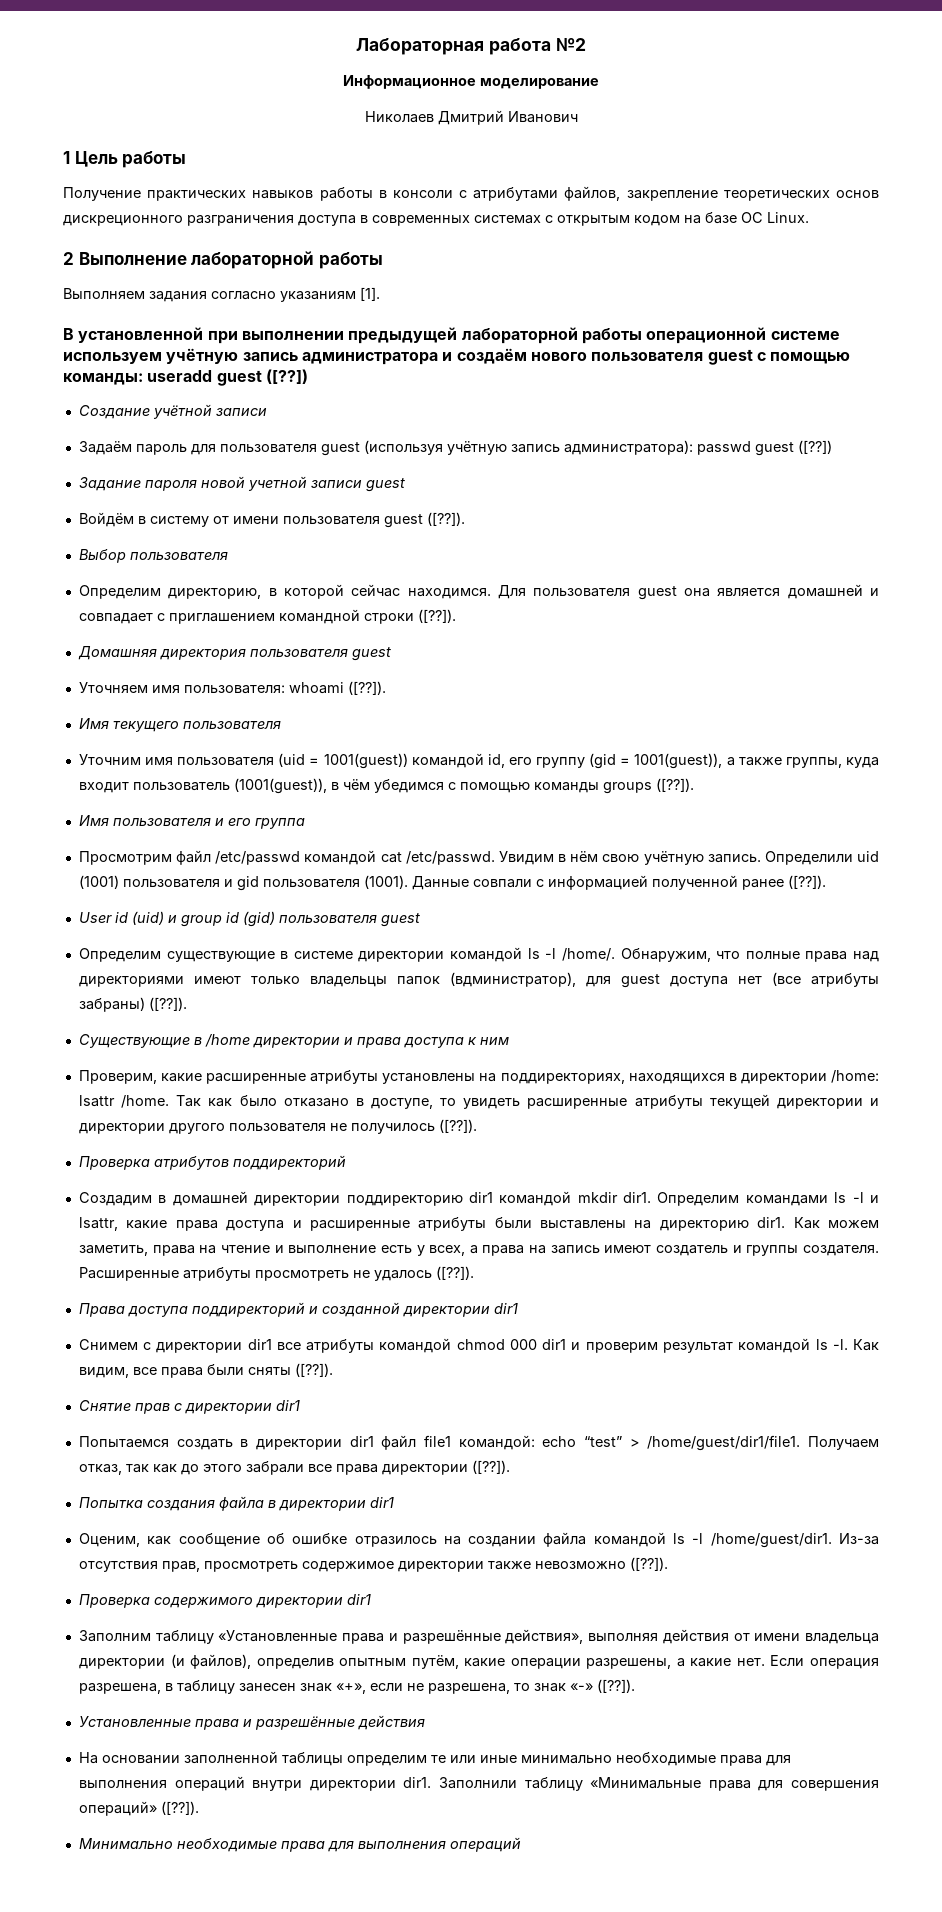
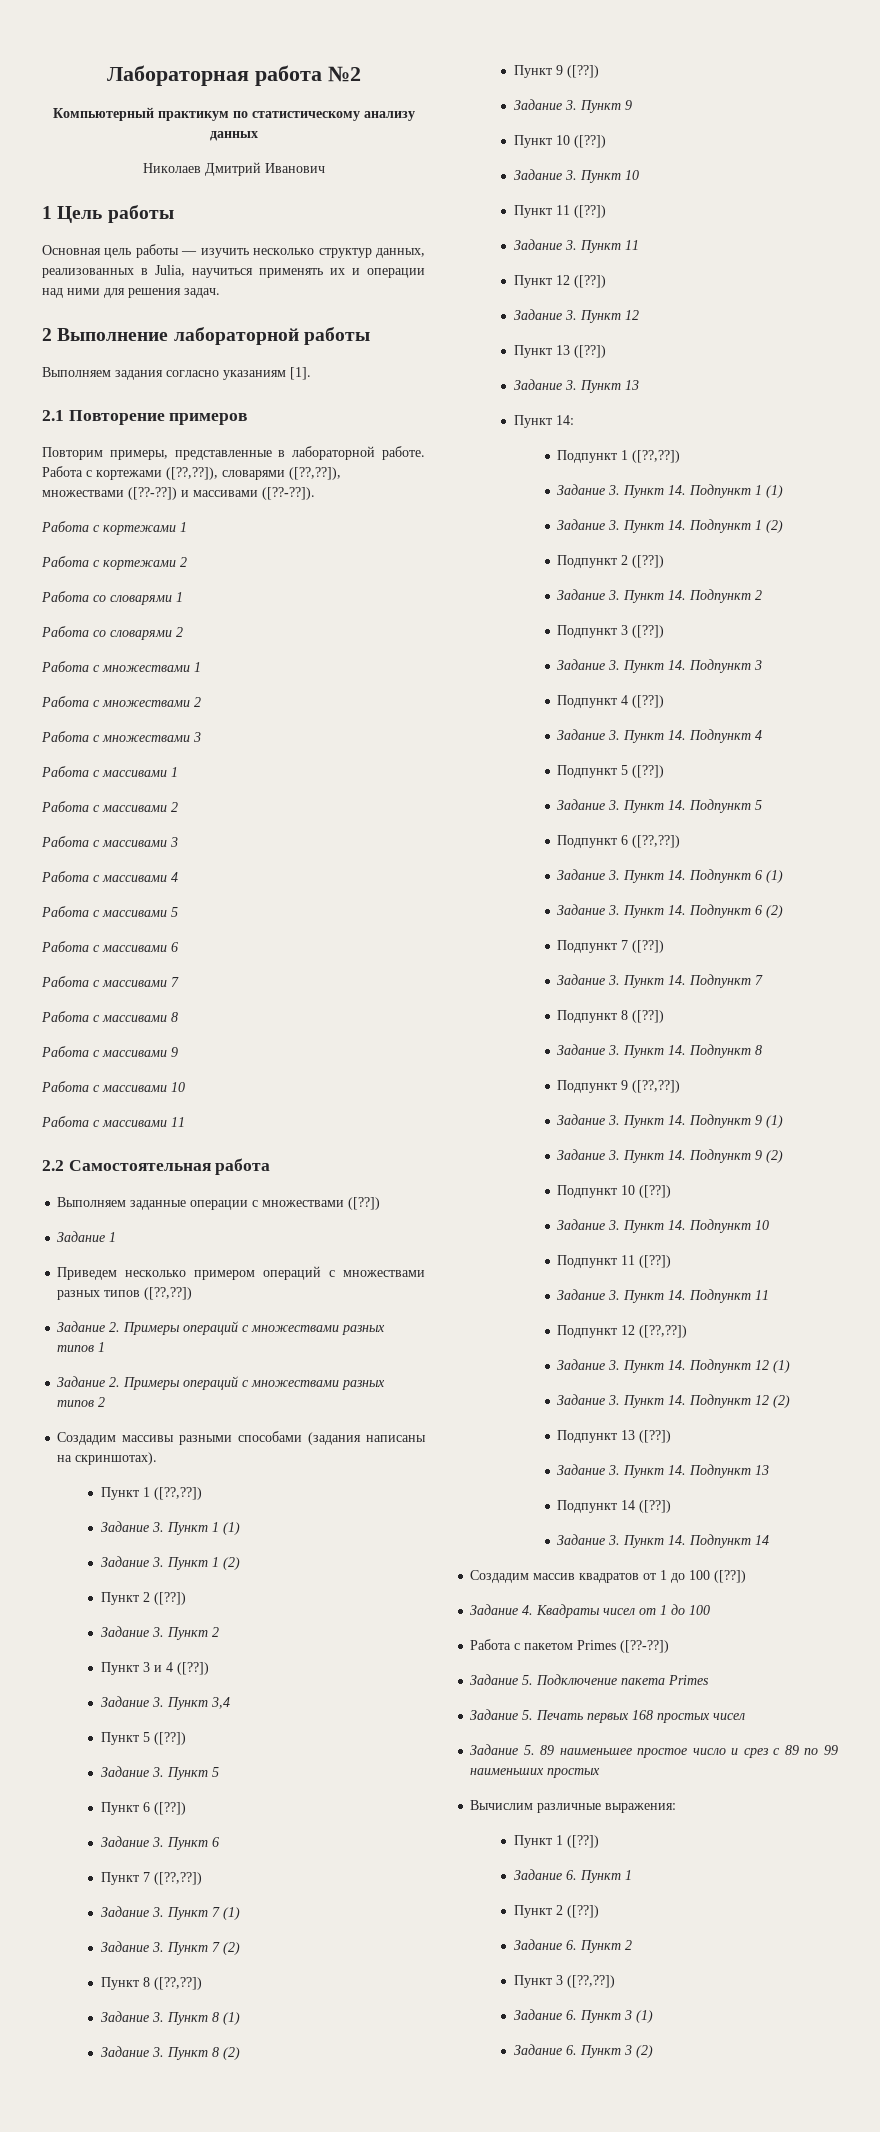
- Информационное моделирование
+ Компьютерный практикум по статистическому анализу данных
- Получение практических навыков работы в консоли с атрибутами файлов, закрепление теоретических основ дискреционного разграничения доступа в современных системах с открытым кодом на базе ОС Linux.
+ Основная цель работы — изучить несколько структур данных, реализованных в Julia, научиться применять их и операции над ними для решения задач.
- В установленной при выполнении предыдущей лабораторной работы операционной системе используем учётную запись администратора и создаём нового пользователя guest с помощью команды: useradd guest ([??])
- Создание учётной записи
- Задаём пароль для пользователя guest (используя учётную запись администратора): passwd guest ([??])
- Задание пароля новой учетной записи guest
- Войдём в систему от имени пользователя guest ([??]).
- Выбор пользователя
- Определим директорию, в которой сейчас находимся. Для пользователя guest она является домашней и совпадает с приглашением командной строки ([??]).
- Домашняя директория пользователя guest
- Уточняем имя пользователя: whoami ([??]).
- Имя текущего пользователя
- Уточним имя пользователя (uid = 1001(guest)) командой id, его группу (gid = 1001(guest)), а также группы, куда входит пользователь (1001(guest)), в чём убедимся с помощью команды groups ([??]).
- Имя пользователя и его группа
- Просмотрим файл /etc/passwd командой cat /etc/passwd. Увидим в нём свою учётную запись. Определили uid (1001) пользователя и gid пользователя (1001). Данные совпали с информацией полученной ранее ([??]).
- User id (uid) и group id (gid) пользователя guest
- Определим существующие в системе директории командой ls -l /home/. Обнаружим, что полные права над директориями имеют только владельцы папок (вдминистратор), для guest доступа нет (все атрибуты забраны) ([??]).
- Существующие в /home директории и права доступа к ним
- Проверим, какие расширенные атрибуты установлены на поддиректориях, находящихся в директории /home: lsattr /home. Так как было отказано в доступе, то увидеть расширенные атрибуты текущей директории и директории другого пользователя не получилось ([??]).
- Проверка атрибутов поддиректорий
- Создадим в домашней директории поддиректорию dir1 командой mkdir dir1. Определим командами ls -l и lsattr, какие права доступа и расширенные атрибуты были выставлены на директорию dir1. Как можем заметить, права на чтение и выполнение есть у всех, а права на запись имеют создатель и группы создателя. Расширенные атрибуты просмотреть не удалось ([??]).
- Права доступа поддиректорий и созданной директории dir1
- Снимем с директории dir1 все атрибуты командой chmod 000 dir1 и проверим результат командой ls -l. Как видим, все права были сняты ([??]).
- Снятие прав с директории dir1
- Попытаемся создать в директории dir1 файл file1 командой: echo “test” > /home/guest/dir1/file1. Получаем отказ, так как до этого забрали все права директории ([??]).
- Попытка создания файла в директории dir1
- Оценим, как сообщение об ошибке отразилось на создании файла командой ls -l /home/guest/dir1. Из-за отсутствия прав, просмотреть содержимое директории также невозможно ([??]).
- Проверка содержимого директории dir1
- Заполним таблицу «Установленные права и разрешённые действия», выполняя действия от имени владельца директории (и файлов), определив опытным путём, какие операции разрешены, а какие нет. Если операция разрешена, в таблицу занесен знак «+», если не разрешена, то знак «-» ([??]).
- Установленные права и разрешённые действия
- На основании заполненной таблицы определим те или иные минимально необходимые права для выполнения операций внутри директории dir1. Заполнили таблицу «Минимальные права для совершения операций» ([??]).
- Минимально необходимые права для выполнения операций
+ 2.1 Повторение примеров
+ Повторим примеры, представленные в лабораторной работе. Работа с кортежами ([??,??]), словарями ([??,??]), множествами ([??-??]) и массивами ([??-??]).
+ Работа с кортежами 1
+ Работа с кортежами 2
+ Работа со словарями 1
+ Работа со словарями 2
+ Работа с множествами 1
+ Работа с множествами 2
+ Работа с множествами 3
+ Работа с массивами 1
+ Работа с массивами 2
+ Работа с массивами 3
+ Работа с массивами 4
+ Работа с массивами 5
+ Работа с массивами 6
+ Работа с массивами 7
+ Работа с массивами 8
+ Работа с массивами 9
+ Работа с массивами 10
+ Работа с массивами 11
+ 2.2 Самостоятельная работа
+ Выполняем заданные операции с множествами ([??])
+ Задание 1
+ Приведем несколько примером операций с множествами разных типов ([??,??])
+ Задание 2. Примеры операций с множествами разных типов 1
+ Задание 2. Примеры операций с множествами разных типов 2
+ Создадим массивы разными способами (задания написаны на скриншотах).
+ Пункт 1 ([??,??])
+ Задание 3. Пункт 1 (1)
+ Задание 3. Пункт 1 (2)
+ Пункт 2 ([??])
+ Задание 3. Пункт 2
+ Пункт 3 и 4 ([??])
+ Задание 3. Пункт 3,4
+ Пункт 5 ([??])
+ Задание 3. Пункт 5
+ Пункт 6 ([??])
+ Задание 3. Пункт 6
+ Пункт 7 ([??,??])
+ Задание 3. Пункт 7 (1)
+ Задание 3. Пункт 7 (2)
+ Пункт 8 ([??,??])
+ Задание 3. Пункт 8 (1)
+ Задание 3. Пункт 8 (2)
+ Пункт 9 ([??])
+ Задание 3. Пункт 9
+ Пункт 10 ([??])
+ Задание 3. Пункт 10
+ Пункт 11 ([??])
+ Задание 3. Пункт 11
+ Пункт 12 ([??])
+ Задание 3. Пункт 12
+ Пункт 13 ([??])
+ Задание 3. Пункт 13
+ Пункт 14:
+ Подпункт 1 ([??,??])
+ Задание 3. Пункт 14. Подпункт 1 (1)
+ Задание 3. Пункт 14. Подпункт 1 (2)
+ Подпункт 2 ([??])
+ Задание 3. Пункт 14. Подпункт 2
+ Подпункт 3 ([??])
+ Задание 3. Пункт 14. Подпункт 3
+ Подпункт 4 ([??])
+ Задание 3. Пункт 14. Подпункт 4
+ Подпункт 5 ([??])
+ Задание 3. Пункт 14. Подпункт 5
+ Подпункт 6 ([??,??])
+ Задание 3. Пункт 14. Подпункт 6 (1)
+ Задание 3. Пункт 14. Подпункт 6 (2)
+ Подпункт 7 ([??])
+ Задание 3. Пункт 14. Подпункт 7
+ Подпункт 8 ([??])
+ Задание 3. Пункт 14. Подпункт 8
+ Подпункт 9 ([??,??])
+ Задание 3. Пункт 14. Подпункт 9 (1)
+ Задание 3. Пункт 14. Подпункт 9 (2)
+ Подпункт 10 ([??])
+ Задание 3. Пункт 14. Подпункт 10
+ Подпункт 11 ([??])
+ Задание 3. Пункт 14. Подпункт 11
+ Подпункт 12 ([??,??])
+ Задание 3. Пункт 14. Подпункт 12 (1)
+ Задание 3. Пункт 14. Подпункт 12 (2)
+ Подпункт 13 ([??])
+ Задание 3. Пункт 14. Подпункт 13
+ Подпункт 14 ([??])
+ Задание 3. Пункт 14. Подпункт 14
+ Создадим массив квадратов от 1 до 100 ([??])
+ Задание 4. Квадраты чисел от 1 до 100
+ Работа с пакетом Primes ([??-??])
+ Задание 5. Подключение пакета Primes
+ Задание 5. Печать первых 168 простых чисел
+ Задание 5. 89 наименьшее простое число и срез с 89 по 99 наименьших простых
+ Вычислим различные выражения:
+ Пункт 1 ([??])
+ Задание 6. Пункт 1
+ Пункт 2 ([??])
+ Задание 6. Пункт 2
+ Пункт 3 ([??,??])
+ Задание 6. Пункт 3 (1)
+ Задание 6. Пункт 3 (2)

